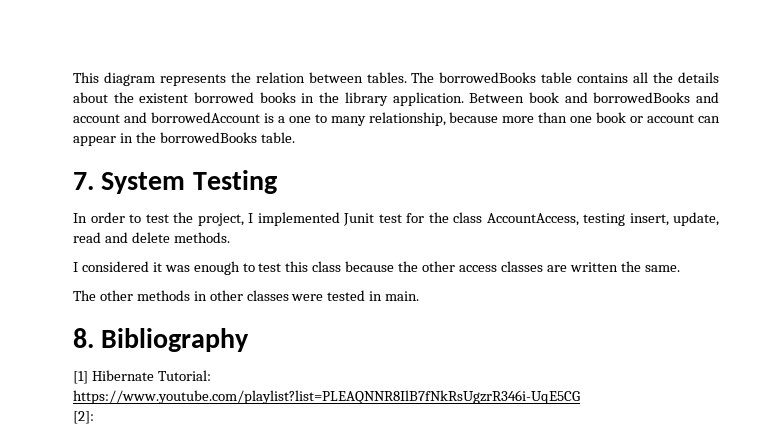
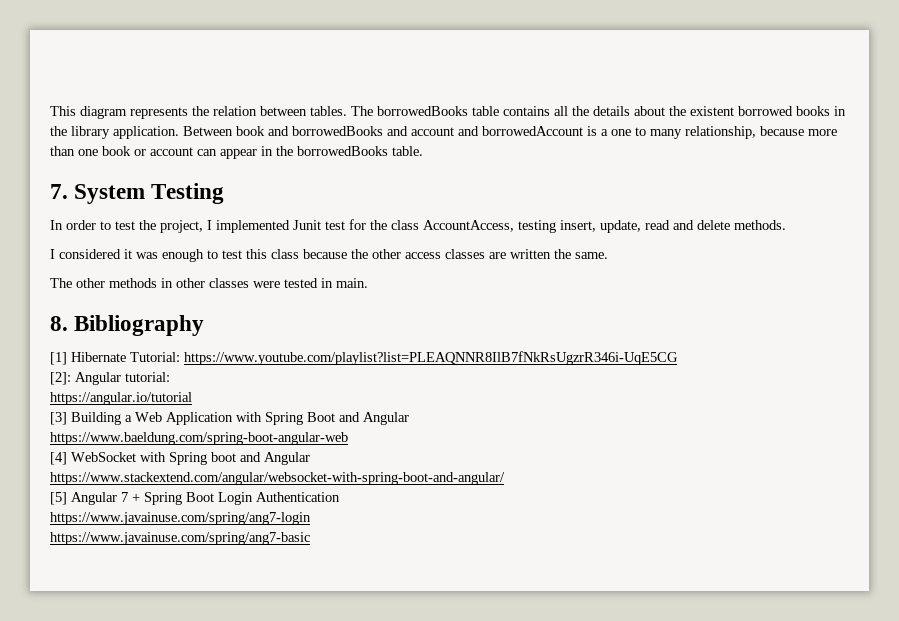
- [2]:
+ [2]: Angular tutorial:
+ https://angular.io/tutorial
+ [3] Building a Web Application with Spring Boot and Angular
+ https://www.baeldung.com/spring-boot-angular-web
+ [4] WebSocket with Spring boot and Angular
+ https://www.stackextend.com/angular/websocket-with-spring-boot-and-angular/
+ [5] Angular 7 + Spring Boot Login Authentication
+ https://www.javainuse.com/spring/ang7-login
+ https://www.javainuse.com/spring/ang7-basic

